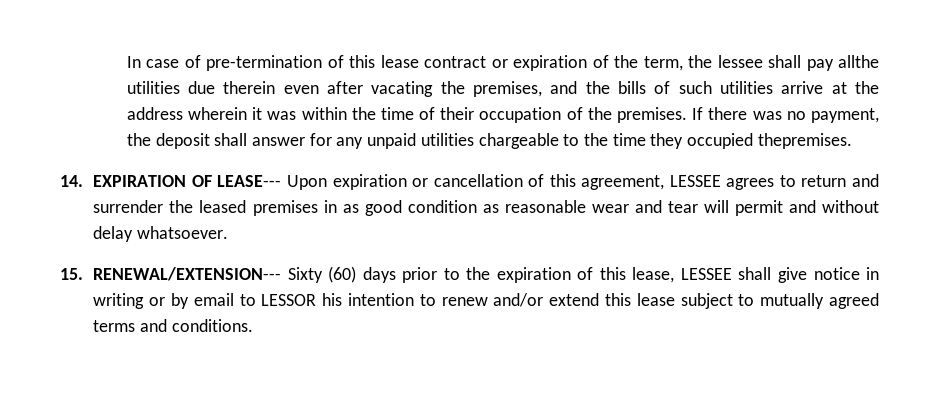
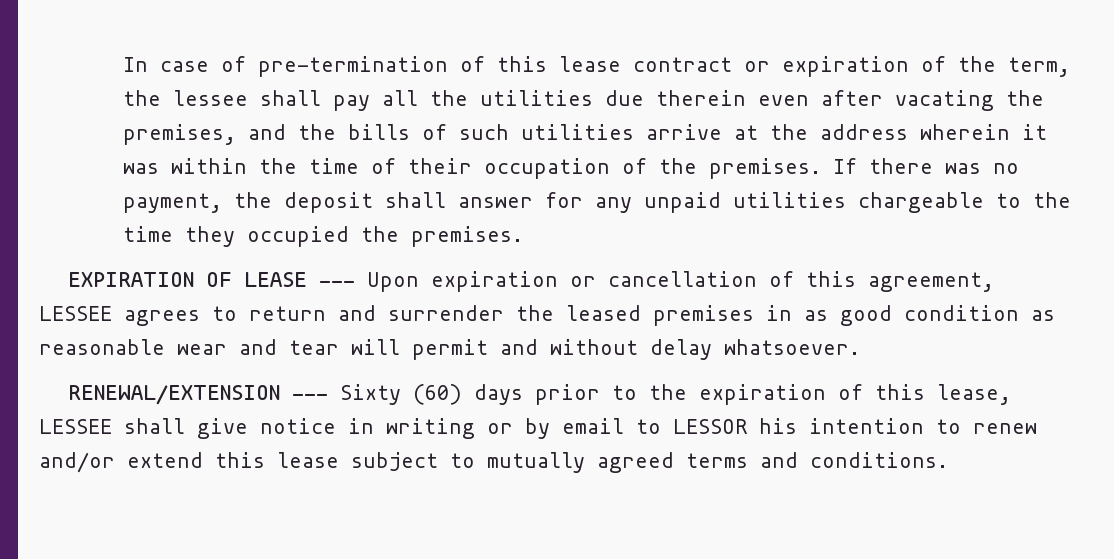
- In case of pre-termination of this lease contract or expiration of the term, the lessee shall pay allthe utilities due therein even after vacating the premises, and the bills of such utilities arrive at the address wherein it was within the time of their occupation of the premises.
+ In case of pre-termination of this lease contract or expiration of the term, the lessee shall pay all the utilities due therein even after vacating the premises, and the bills of such utilities arrive at the address wherein it was within the time of their occupation of the premises.
- If there was no payment, the deposit shall answer for any unpaid utilities chargeable to the time they occupied thepremises.
- 14. EXPIRATION OF LEASE--- Upon expiration or cancellation of this agreement, LESSEE agrees to return and surrender the leased premises in as good condition as reasonable wear and tear will permit and without delay whatsoever.
+ If there was no payment, the deposit shall answer for any unpaid utilities chargeable to the time they occupied the premises.
+ EXPIRATION OF LEASE --- Upon expiration or cancellation of this agreement, LESSEE agrees to return and surrender the leased premises in as good condition as reasonable wear and tear will permit and without delay whatsoever.
- 15. RENEWAL/EXTENSION--- Sixty (60) days prior to the expiration of this lease, LESSEE shall give notice in writing or by email to LESSOR his intention to renew and/or extend this lease subject to mutually agreed terms and conditions.
+ RENEWAL/EXTENSION --- Sixty (60) days prior to the expiration of this lease, LESSEE shall give notice in writing or by email to LESSOR his intention to renew and/or extend this lease subject to mutually agreed terms and conditions.

